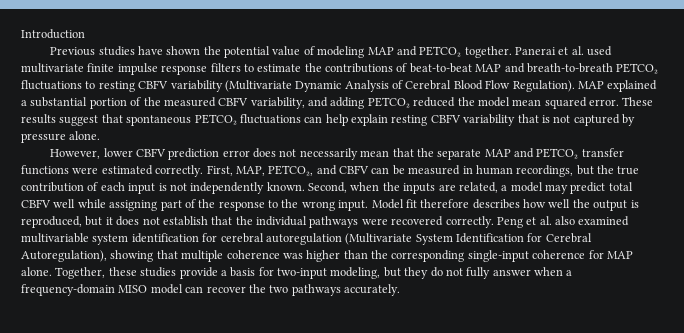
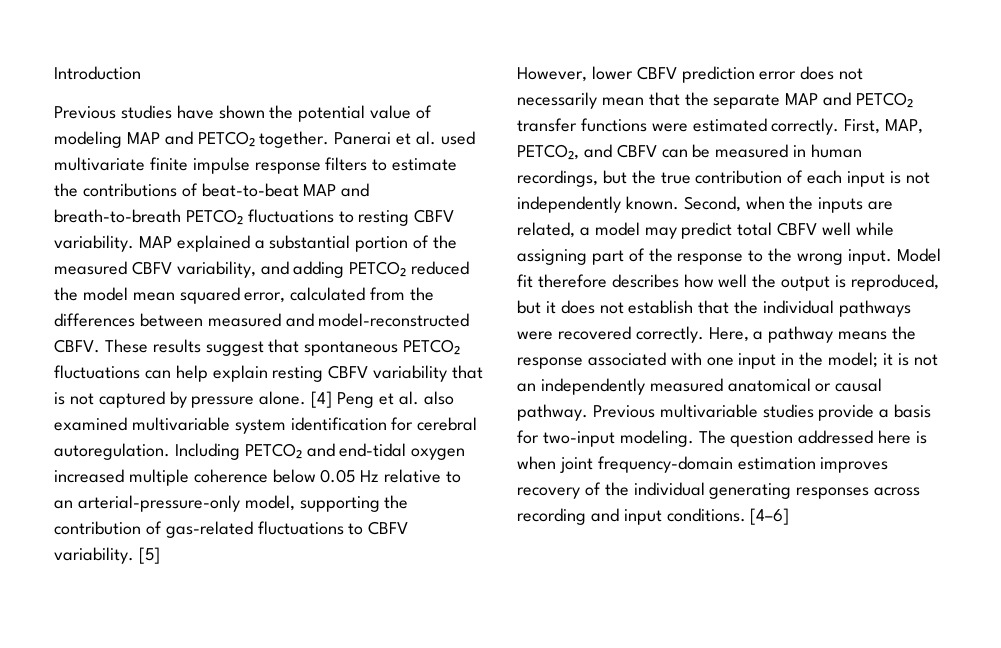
- Panerai et al. used multivariate finite impulse response filters to estimate the contributions of beat-to-beat MAP and breath-to-breath PETCO₂ fluctuations to resting CBFV variability (Multivariate Dynamic Analysis of Cerebral Blood Flow Regulation).
+ Panerai et al. used multivariate finite impulse response filters to estimate the contributions of beat-to-beat MAP and breath-to-breath PETCO₂ fluctuations to resting CBFV variability.
- MAP explained a substantial portion of the measured CBFV variability, and adding PETCO₂ reduced the model mean squared error.
+ MAP explained a substantial portion of the measured CBFV variability, and adding PETCO₂ reduced the model mean squared error, calculated from the differences between measured and model-reconstructed CBFV.
+ [4] Peng et al. also examined multivariable system identification for cerebral autoregulation. Including PETCO₂ and end-tidal oxygen increased multiple coherence below 0.05 Hz relative to an arterial-pressure-only model, supporting the contribution of gas-related fluctuations to CBFV variability. [5]
- Peng et al. also examined multivariable system identification for cerebral autoregulation (Multivariate System Identification for Cerebral Autoregulation), showing that multiple coherence was higher than the corresponding single-input coherence for MAP alone. Together, these studies provide a basis for two-input modeling, but they do not fully answer when a frequency-domain MISO model can recover the two pathways accurately.
+ Here, a pathway means the response associated with one input in the model; it is not an independently measured anatomical or causal pathway. Previous multivariable studies provide a basis for two-input modeling. The question addressed here is when joint frequency-domain estimation improves recovery of the individual generating responses across recording and input conditions. [4–6]

